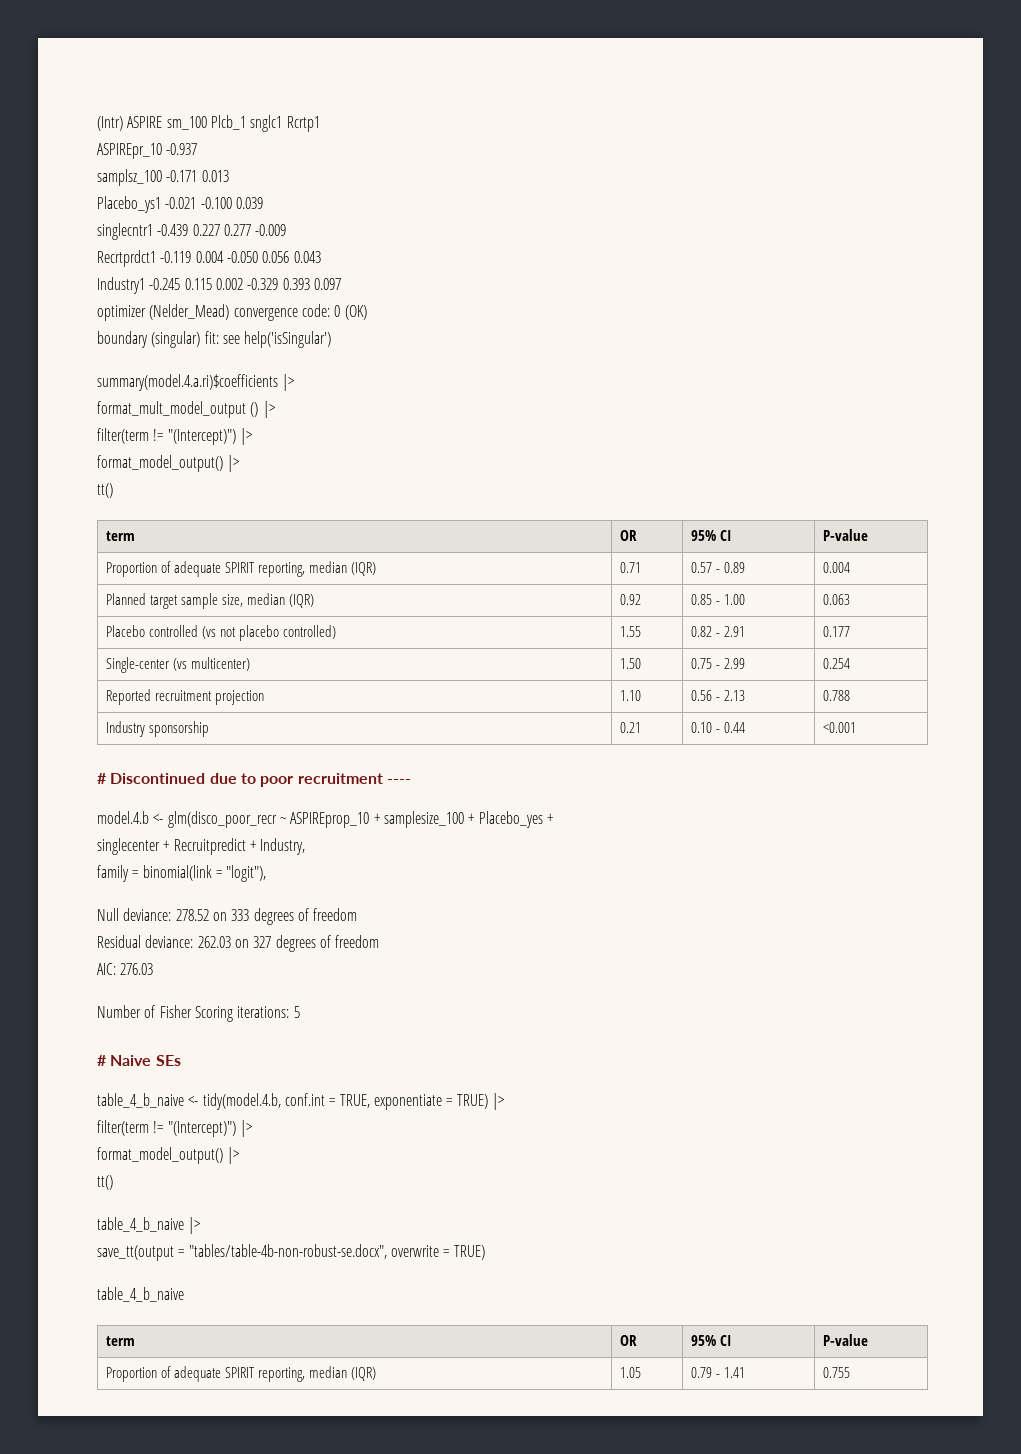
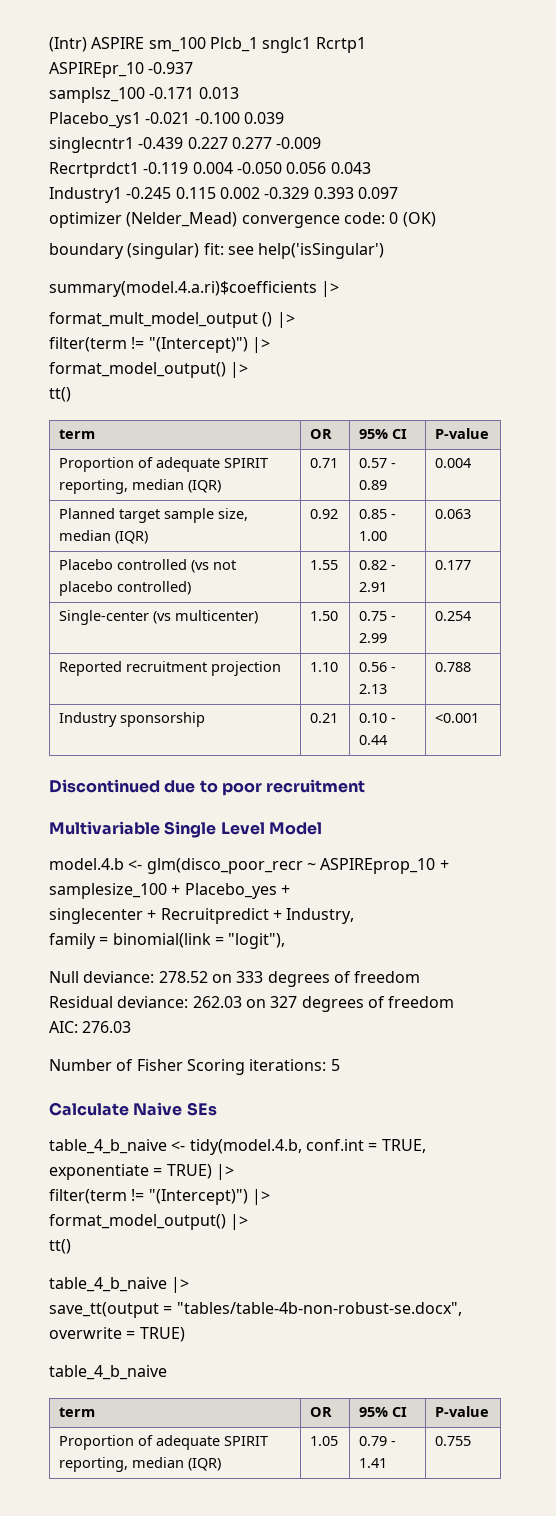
- # Discontinued due to poor recruitment ----
+ Discontinued due to poor recruitment
+ Multivariable Single Level Model
- # Naive SEs
+ Calculate Naive SEs

